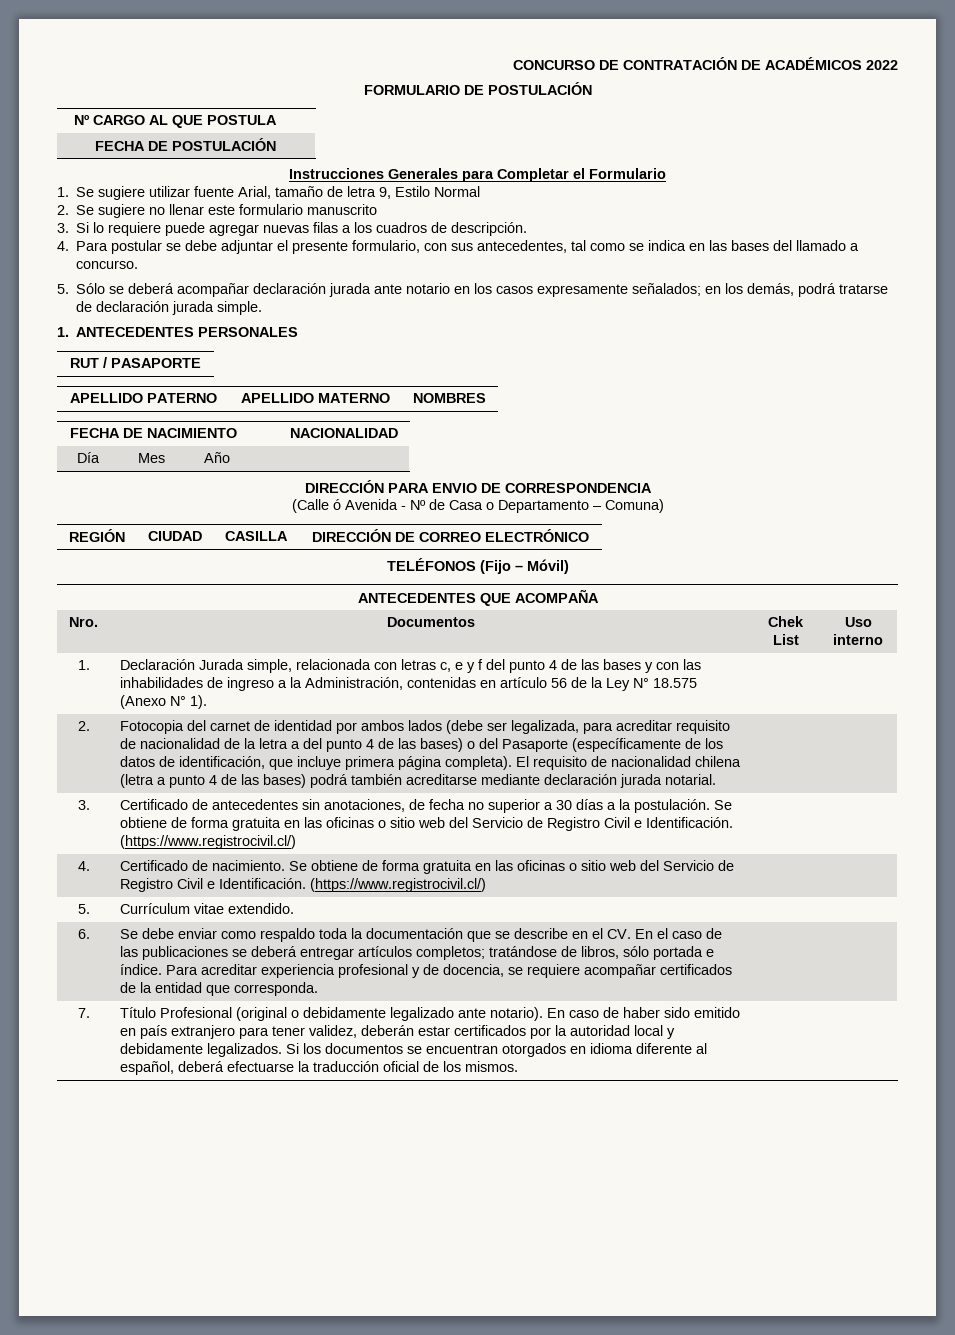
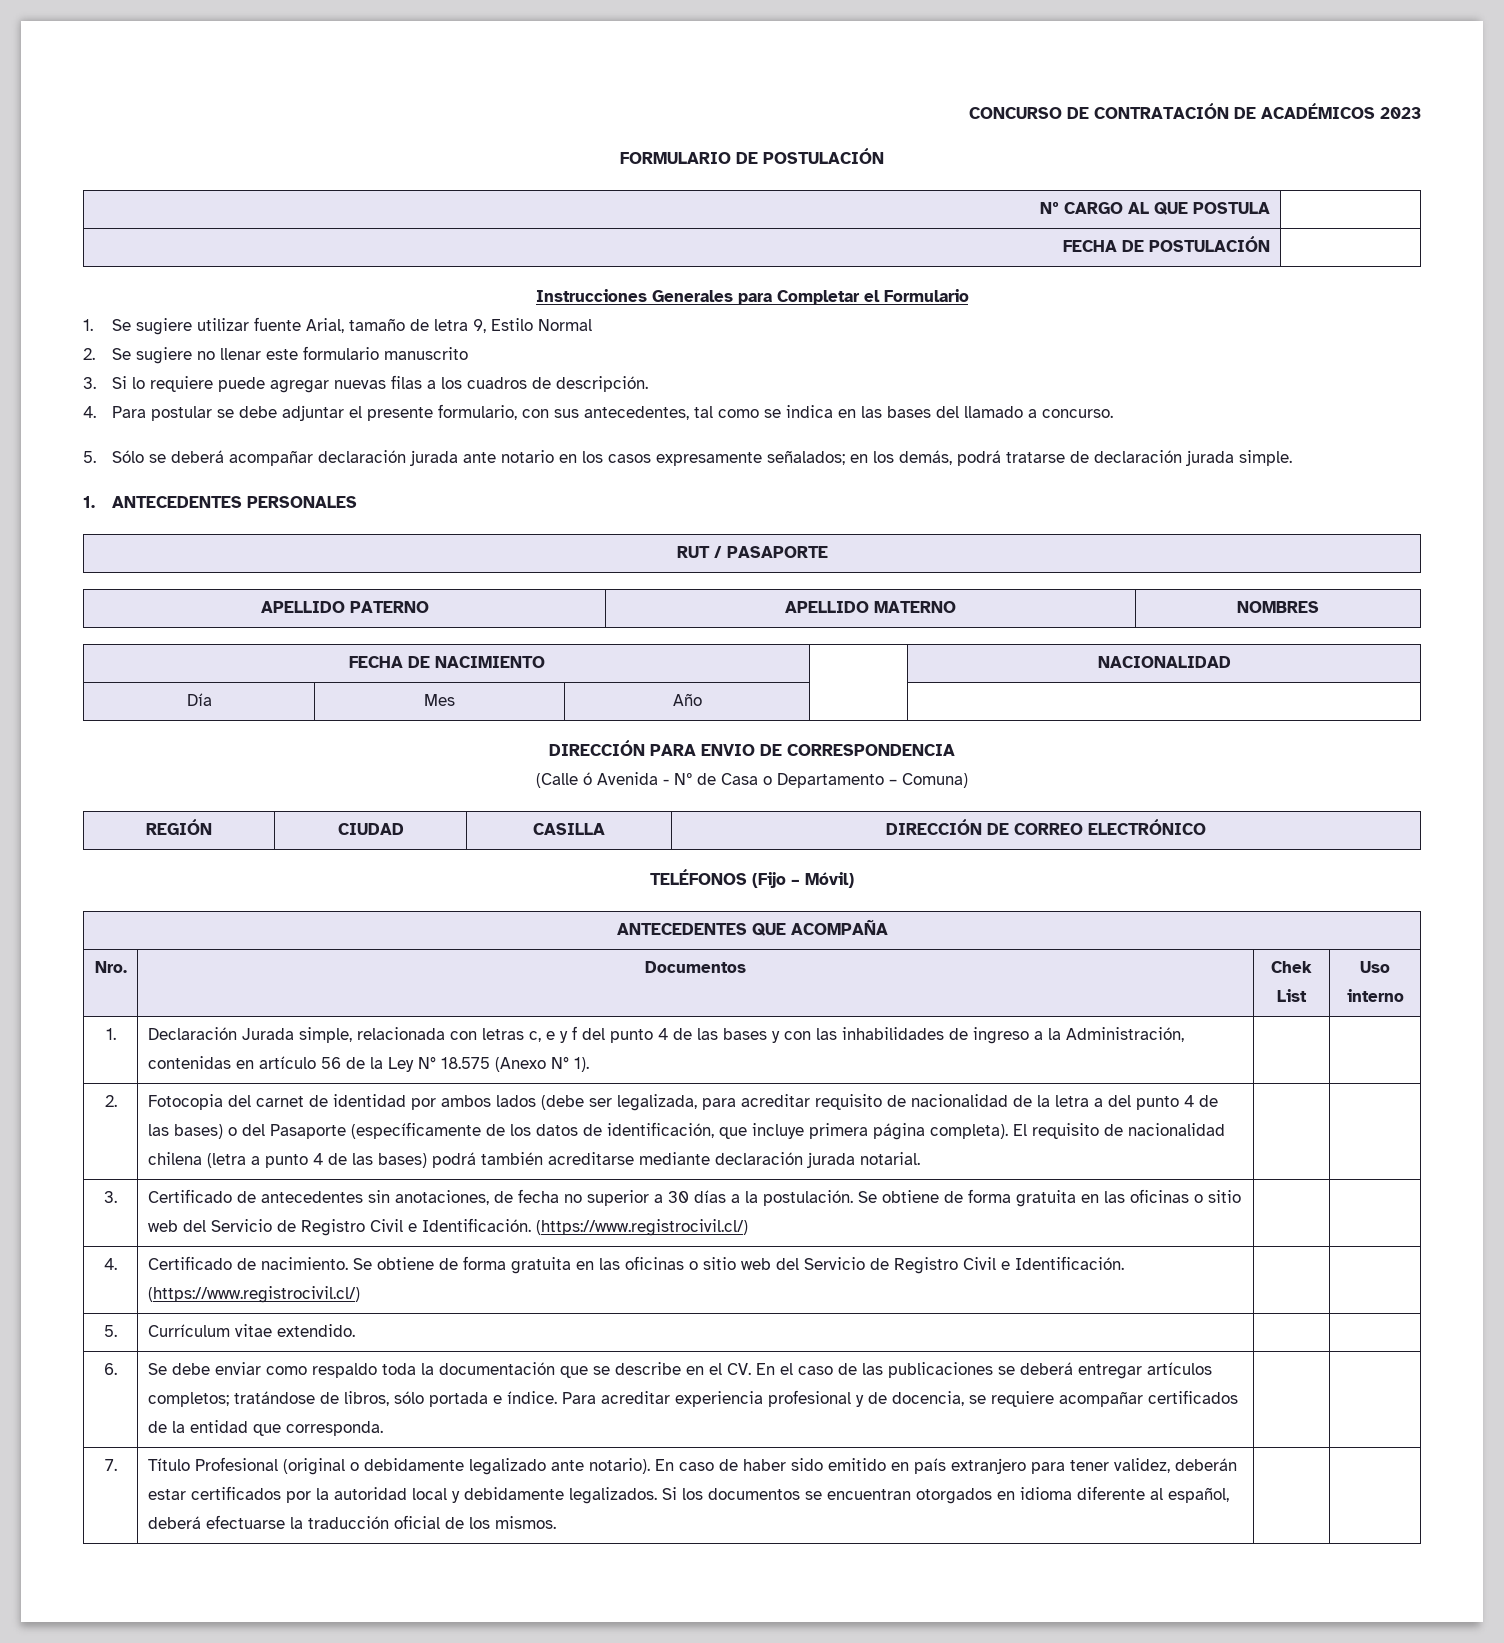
- CONCURSO DE CONTRATACIÓN DE ACADÉMICOS 2022
+ CONCURSO DE CONTRATACIÓN DE ACADÉMICOS 2023

